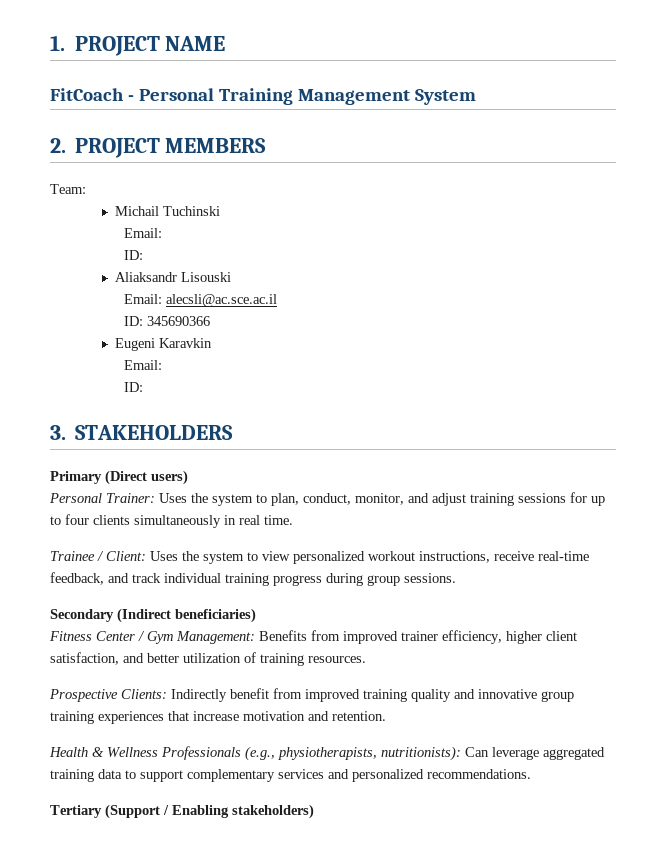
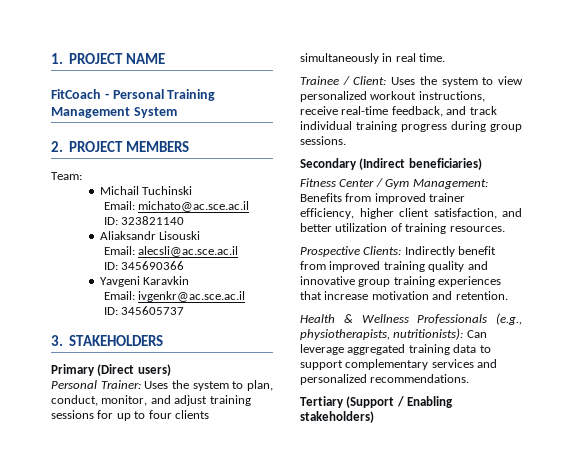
  Michail Tuchinski
- Email:
- ID:
+ Email: michato@ac.sce.ac.il
+ ID: 323821140
- Eugeni Karavkin
- Email:
- ID:
+ Yavgeni Karavkin
+ Email: ivgenkr@ac.sce.ac.il
+ ID: 345605737

